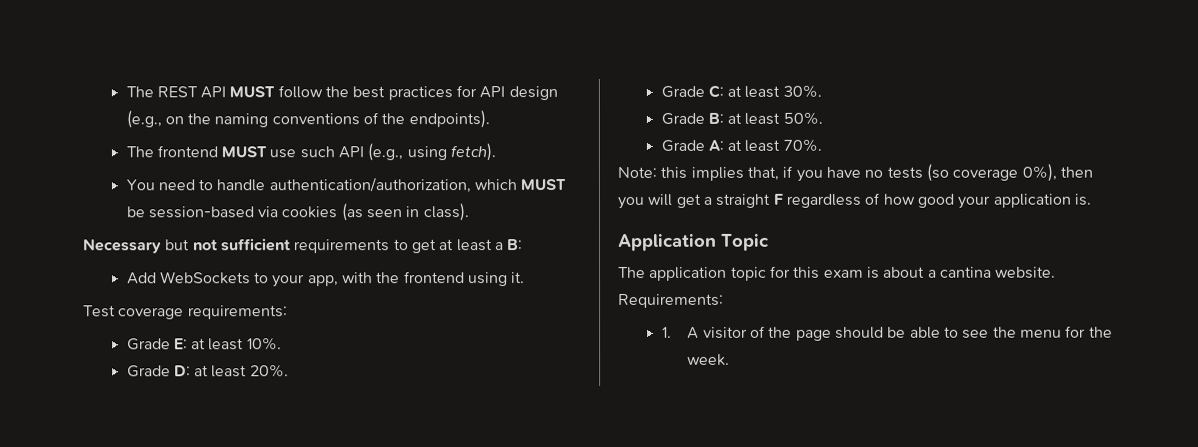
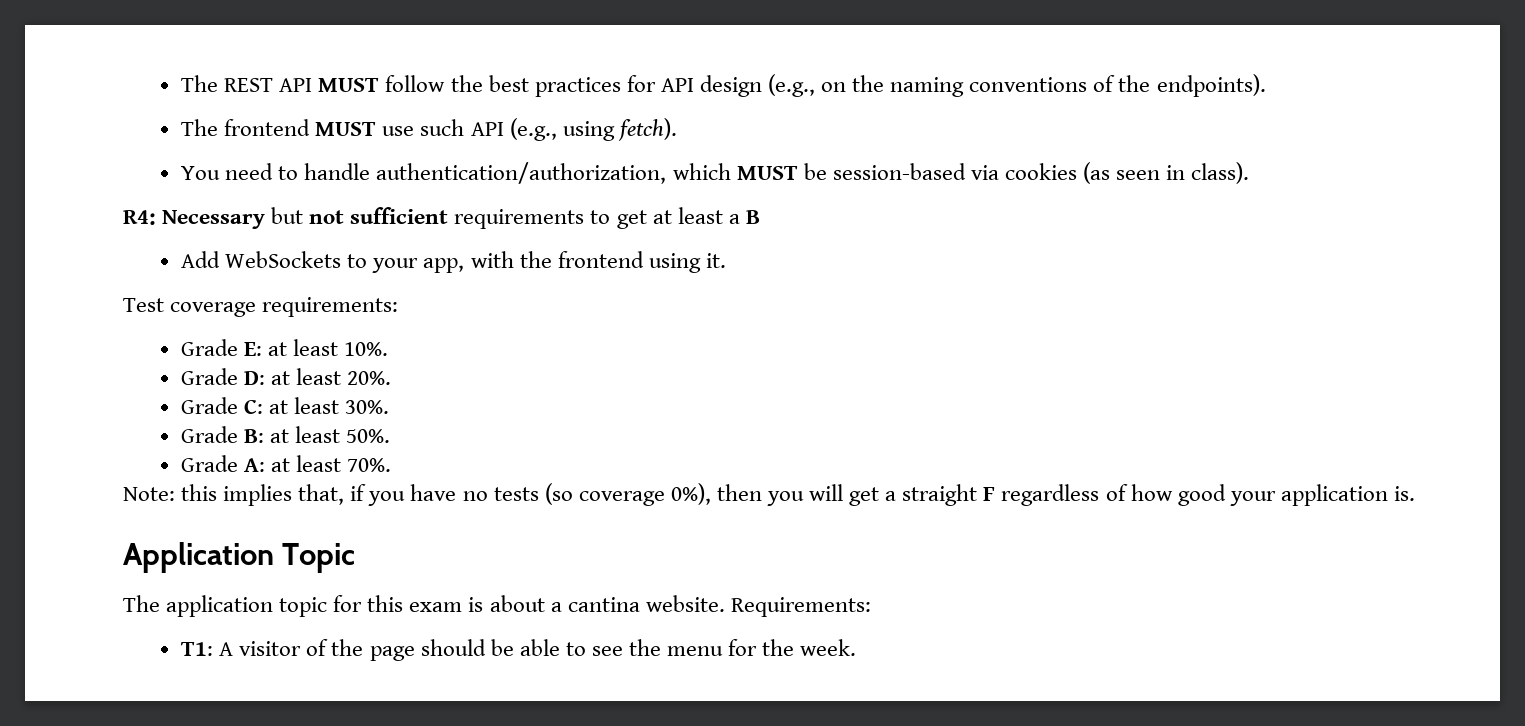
- Necessary but not sufficient requirements to get at least a B:
+ R4: Necessary but not sufficient requirements to get at least a B
- 1. A visitor of the page should be able to see the menu for the week.
+ T1: A visitor of the page should be able to see the menu for the week.

